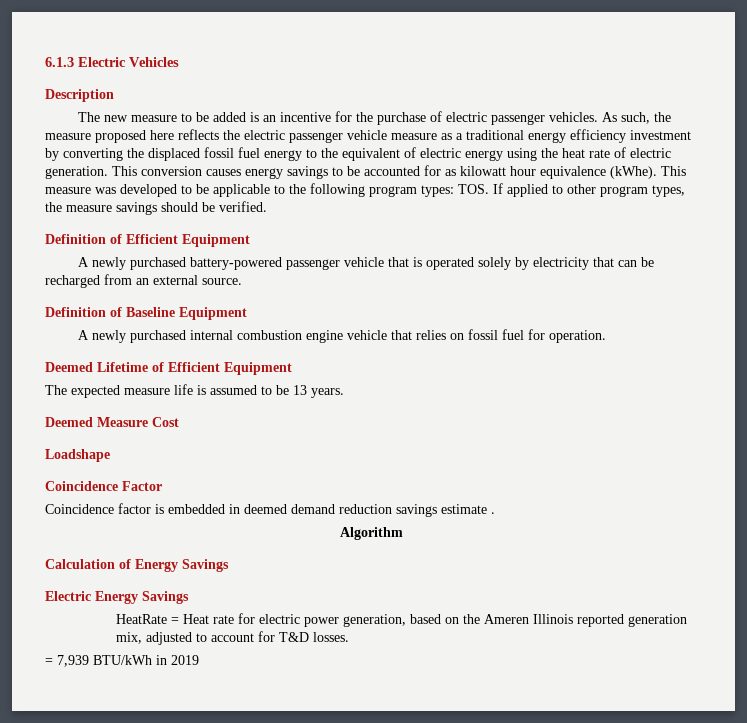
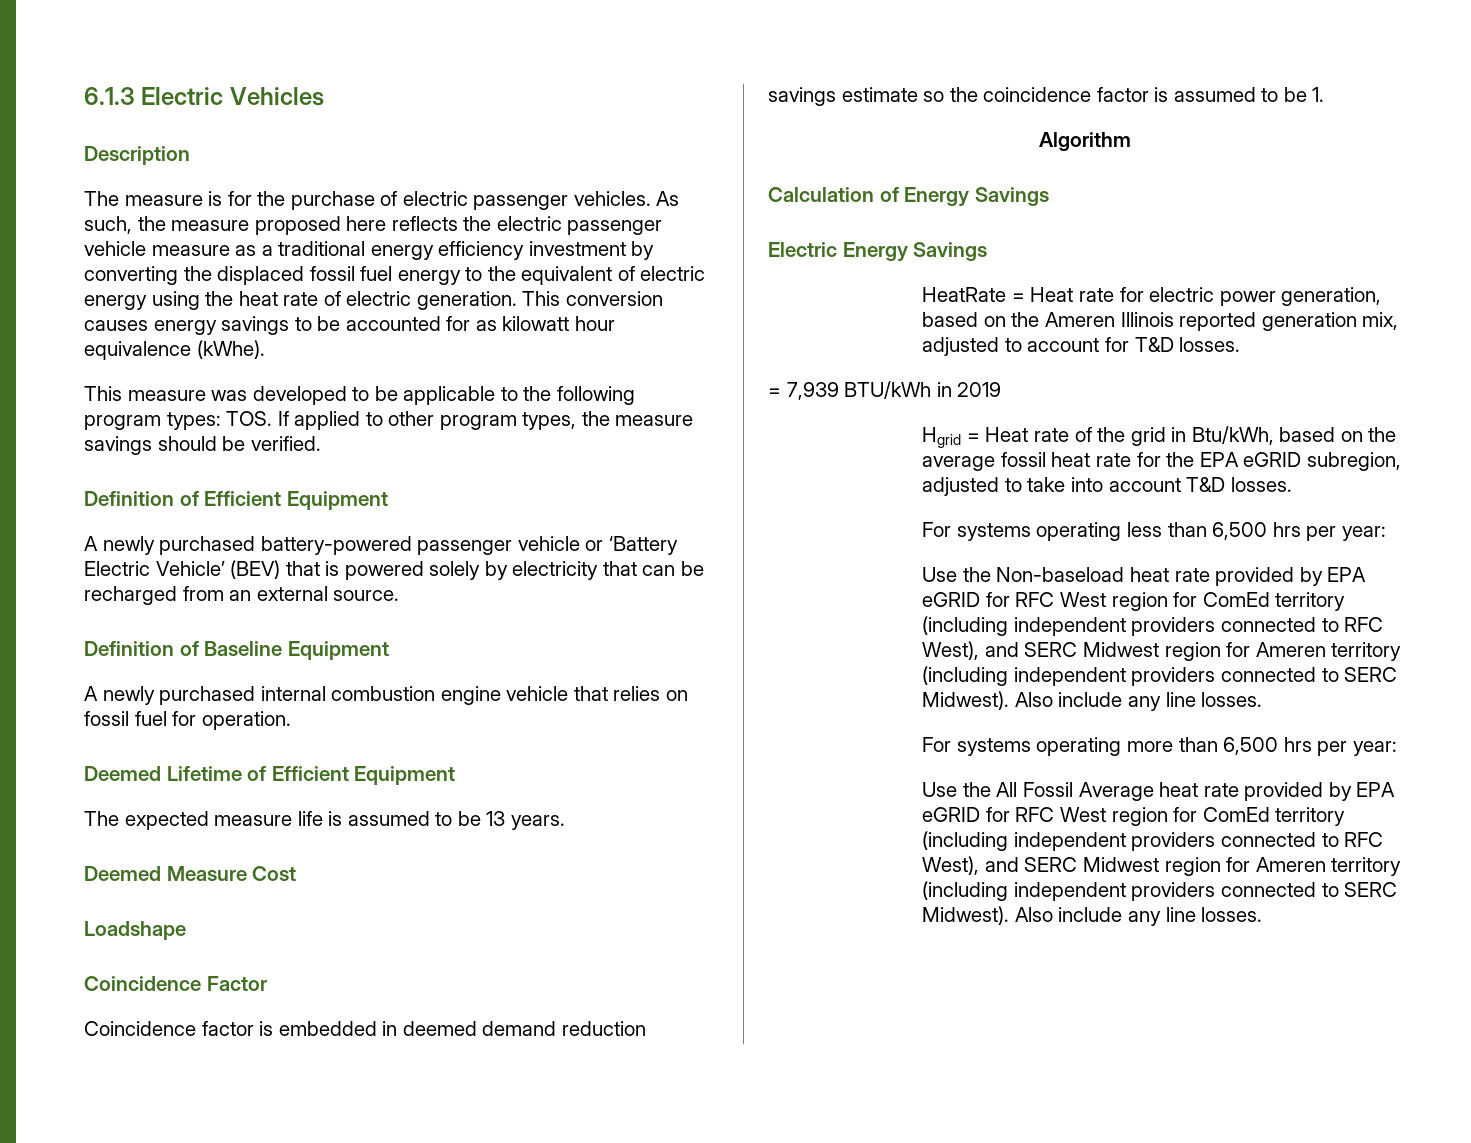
- The new measure to be added is an incentive for the purchase of electric passenger vehicles.
+ The measure is for the purchase of electric passenger vehicles.
- This conversion causes energy savings to be accounted for as kilowatt hour equivalence (kWhe). This measure was developed to be applicable to the following program types: TOS. If applied to other program types, the measure savings should be verified.
+ This conversion causes energy savings to be accounted for as kilowatt hour equivalence (kWhe).
+ This measure was developed to be applicable to the following program types: TOS. If applied to other program types, the measure savings should be verified.
- A newly purchased battery-powered passenger vehicle that is operated solely by electricity that can be recharged from an external source.
+ A newly purchased battery-powered passenger vehicle or ‘Battery Electric Vehicle’ (BEV) that is powered solely by electricity that can be recharged from an external source.
- Coincidence factor is embedded in deemed demand reduction savings estimate .
+ Coincidence factor is embedded in deemed demand reduction savings estimate so the coincidence factor is assumed to be 1.
+ Hgrid = Heat rate of the grid in Btu/kWh, based on the average fossil heat rate for the EPA eGRID subregion, adjusted to take into account T&D losses.
+ For systems operating less than 6,500 hrs per year:
+ Use the Non-baseload heat rate provided by EPA eGRID for RFC West region for ComEd territory (including independent providers connected to RFC West), and SERC Midwest region for Ameren territory (including independent providers connected to SERC Midwest). Also include any line losses.
+ For systems operating more than 6,500 hrs per year:
+ Use the All Fossil Average heat rate provided by EPA eGRID for RFC West region for ComEd territory (including independent providers connected to RFC West), and SERC Midwest region for Ameren territory (including independent providers connected to SERC Midwest). Also include any line losses.

